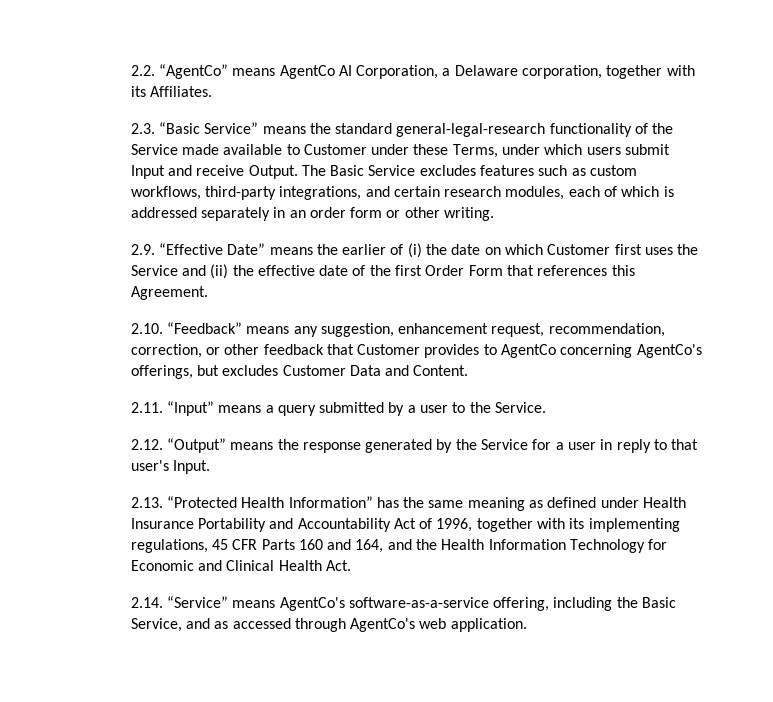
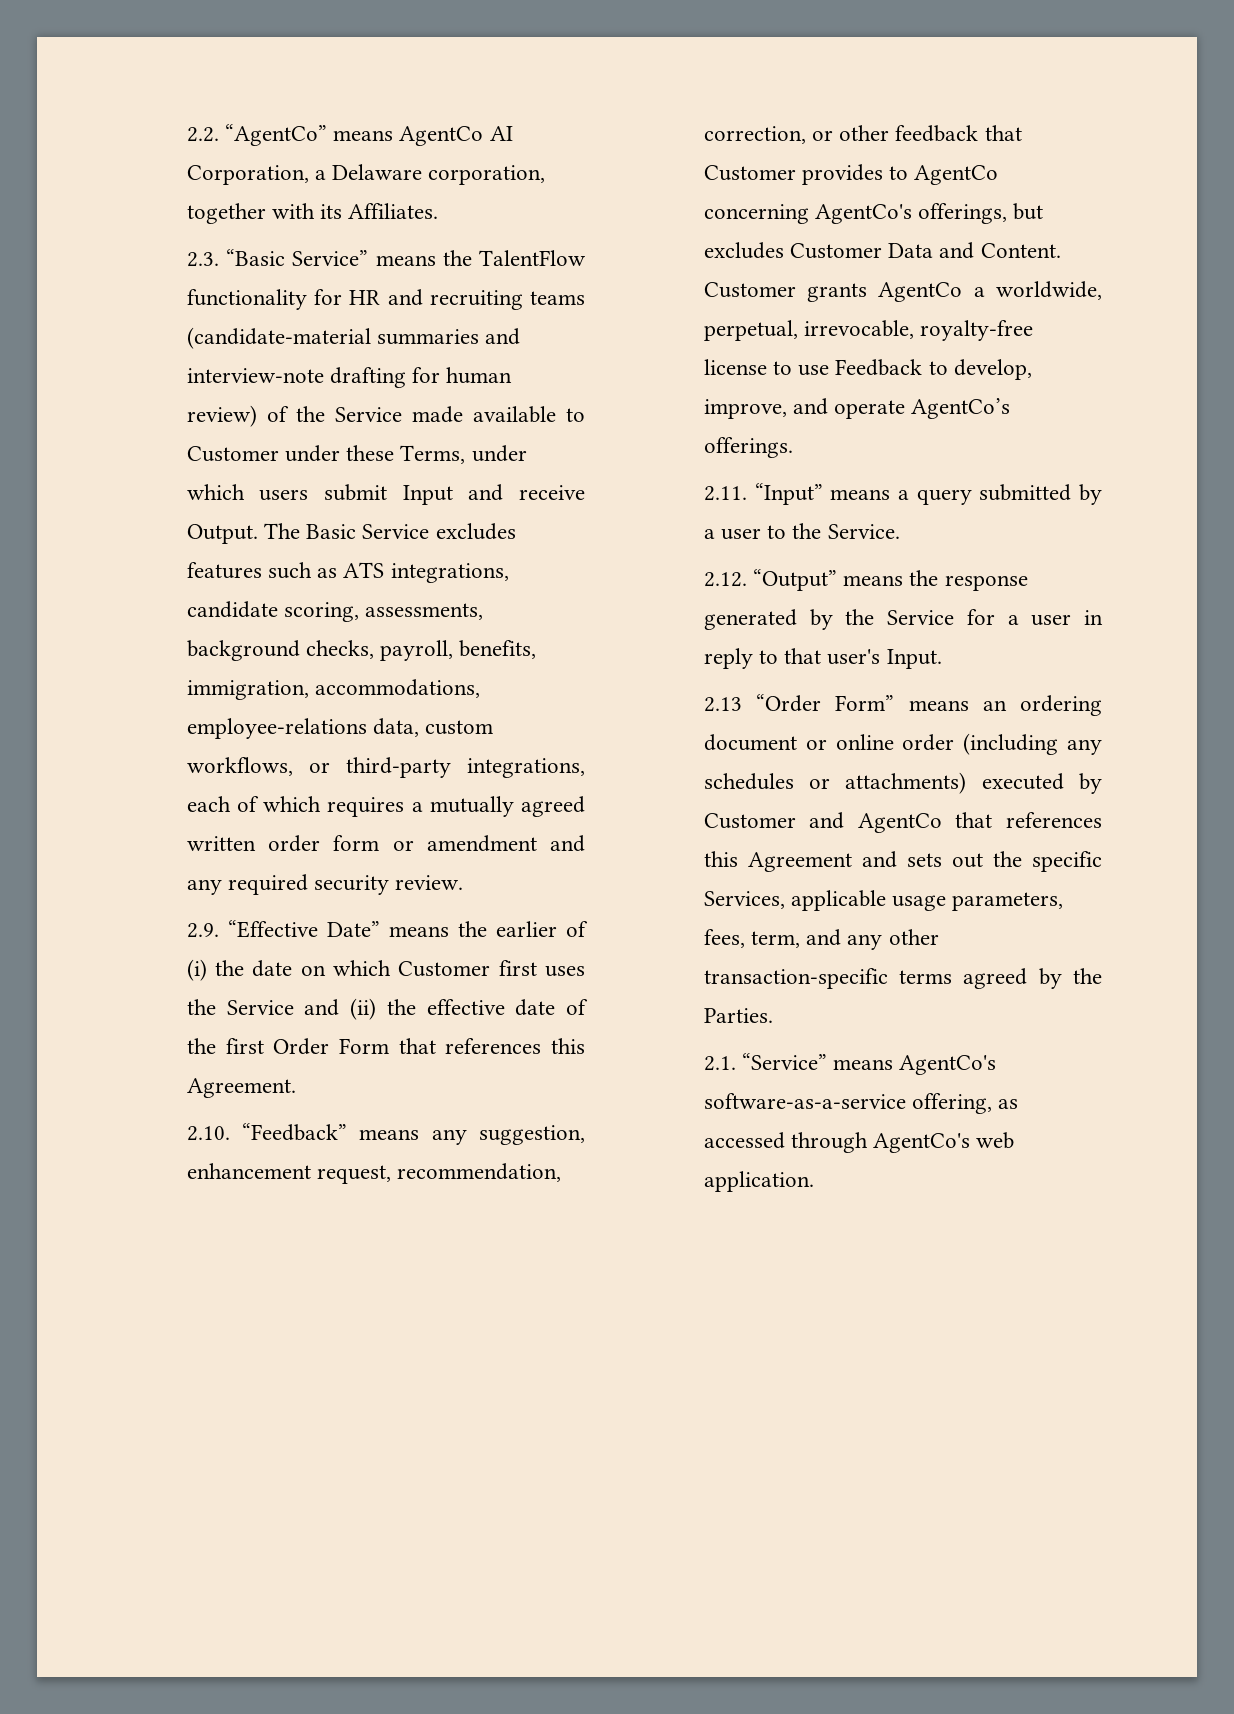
- 2.3. “Basic Service” means the standard general-legal-research functionality of the Service made available to Customer under these Terms, under which users submit Input and receive Output.
+ 2.3. “Basic Service” means the TalentFlow functionality for HR and recruiting teams (candidate-material summaries and interview-note drafting for human review) of the Service made available to Customer under these Terms, under which users submit Input and receive Output.
- The Basic Service excludes features such as custom workflows, third-party integrations, and certain research modules, each of which is addressed separately in an order form or other writing.
+ The Basic Service excludes features such as ATS integrations, candidate scoring, assessments, background checks, payroll, benefits, immigration, accommodations, employee-relations data, custom workflows, or third-party integrations, each of which requires a mutually agreed written order form or amendment and any required security review.
+ Customer grants AgentCo a worldwide, perpetual, irrevocable, royalty-free license to use Feedback to develop, improve, and operate AgentCo’s offerings.
- 2.13. “Protected Health Information” has the same meaning as defined under Health Insurance Portability and Accountability Act of 1996, together with its implementing regulations, 45 CFR Parts 160 and 164, and the Health Information Technology for Economic and Clinical Health Act.
- 2.14. “Service” means AgentCo's software-as-a-service offering, including the Basic Service, and as accessed through AgentCo's web application.
+ 2.13 “Order Form” means an ordering document or online order (including any schedules or attachments) executed by Customer and AgentCo that references this Agreement and sets out the specific Services, applicable usage parameters, fees, term, and any other transaction-specific terms agreed by the Parties.
+ 2.1. “Service” means AgentCo's software-as-a-service offering, as accessed through AgentCo's web application.

